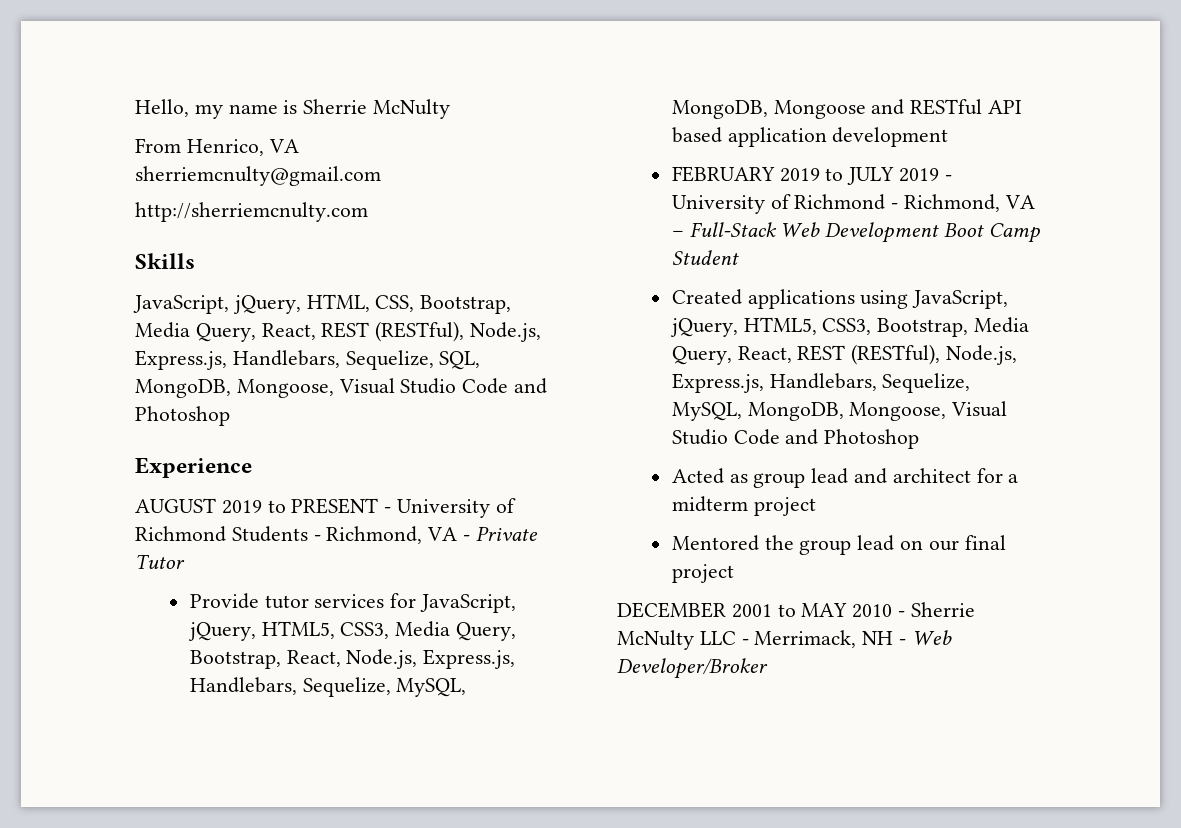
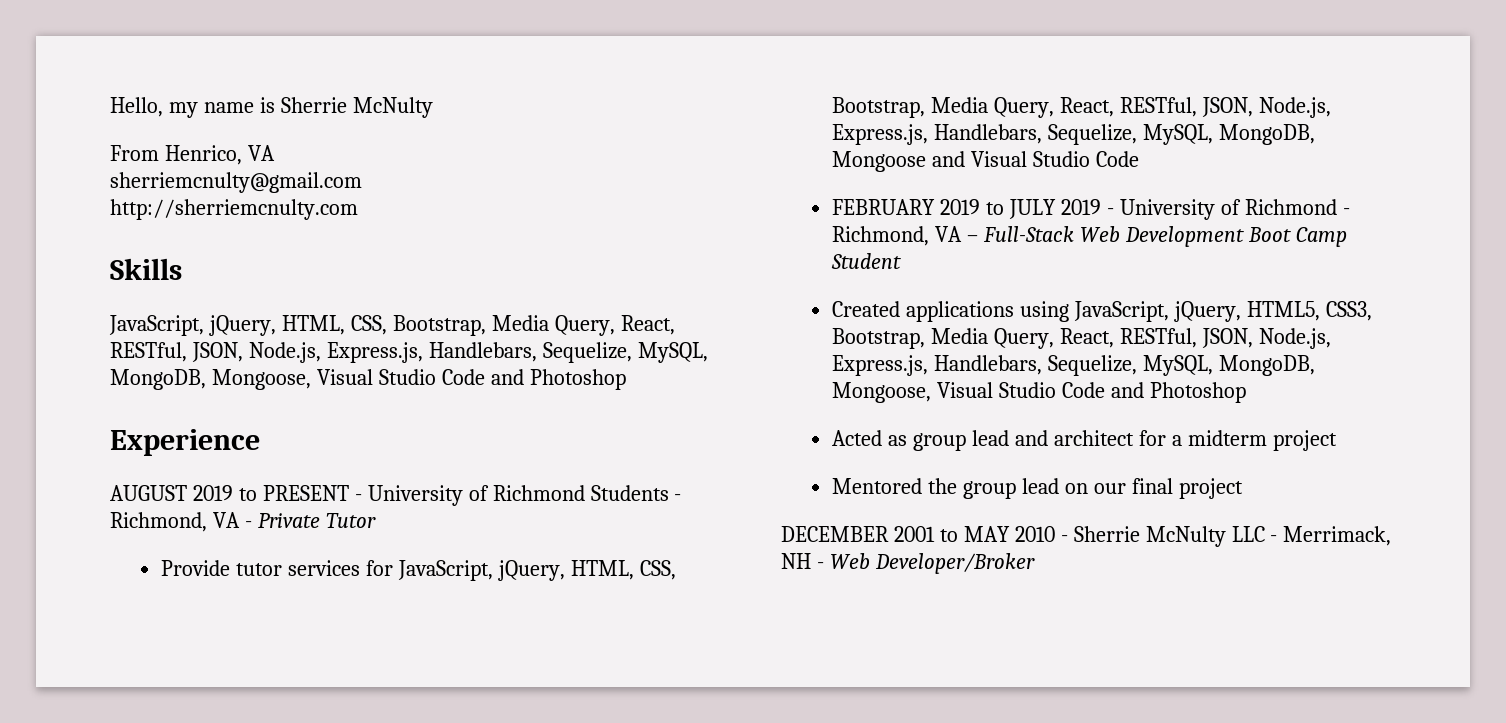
- JavaScript, jQuery, HTML, CSS, Bootstrap, Media Query, React, REST (RESTful), Node.js, Express.js, Handlebars, Sequelize, SQL, MongoDB, Mongoose, Visual Studio Code and Photoshop
+ JavaScript, jQuery, HTML, CSS, Bootstrap, Media Query, React, RESTful, JSON, Node.js, Express.js, Handlebars, Sequelize, MySQL, MongoDB, Mongoose, Visual Studio Code and Photoshop
- Provide tutor services for JavaScript, jQuery, HTML5, CSS3, Media Query, Bootstrap, React, Node.js, Express.js, Handlebars, Sequelize, MySQL, MongoDB, Mongoose and RESTful API based application development
+ Provide tutor services for JavaScript, jQuery, HTML, CSS, Bootstrap, Media Query, React, RESTful, JSON, Node.js, Express.js, Handlebars, Sequelize, MySQL, MongoDB, Mongoose and Visual Studio Code
- Created applications using JavaScript, jQuery, HTML5, CSS3, Bootstrap, Media Query, React, REST (RESTful), Node.js, Express.js, Handlebars, Sequelize, MySQL, MongoDB, Mongoose, Visual Studio Code and Photoshop
+ Created applications using JavaScript, jQuery, HTML5, CSS3, Bootstrap, Media Query, React, RESTful, JSON, Node.js, Express.js, Handlebars, Sequelize, MySQL, MongoDB, Mongoose, Visual Studio Code and Photoshop

